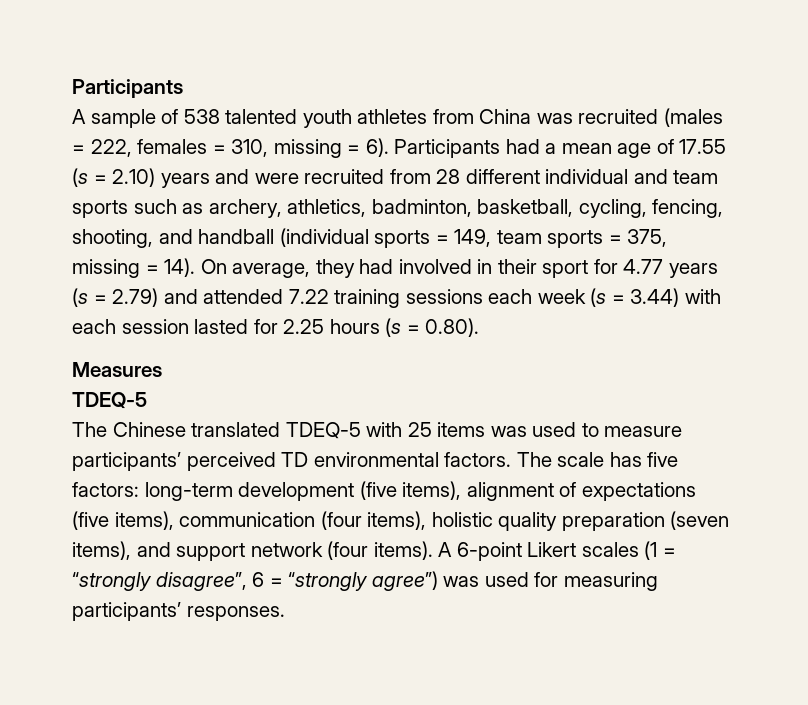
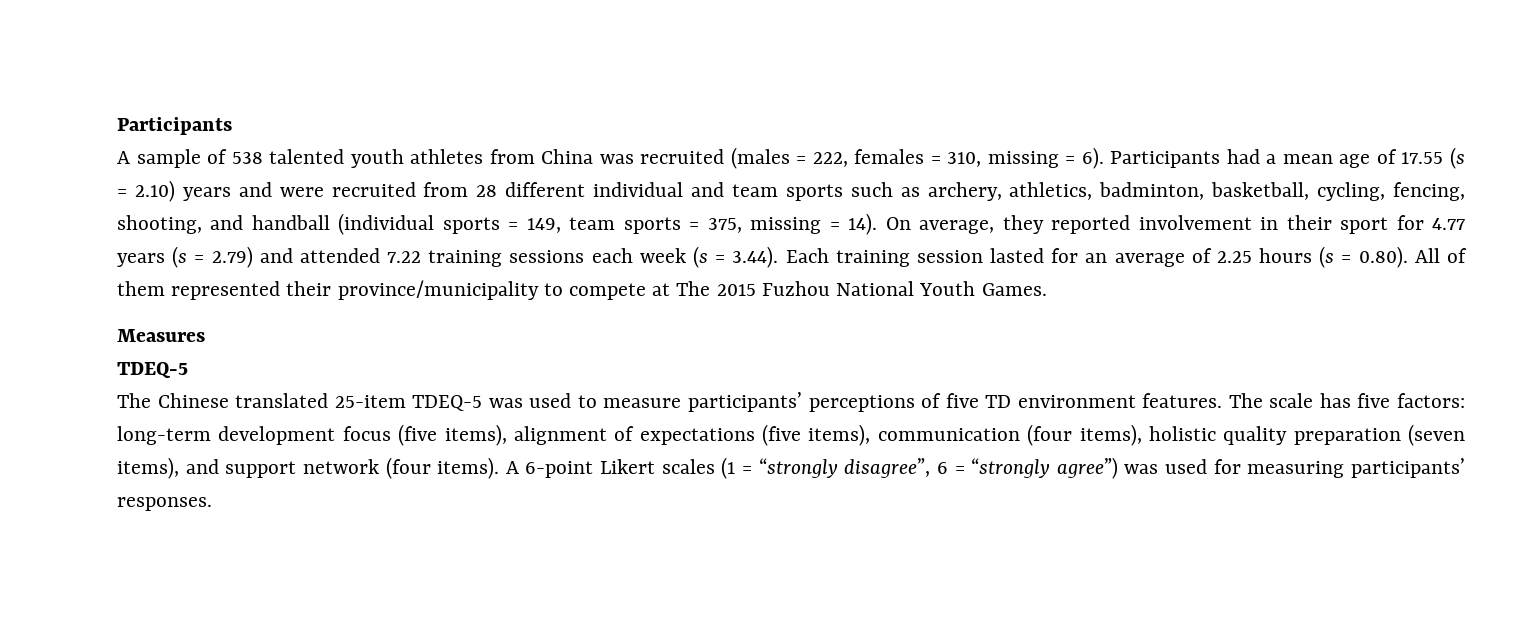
- On average, they had involved in their sport for 4.77 years (s = 2.79) and attended 7.22 training sessions each week (s = 3.44) with each session lasted for 2.25 hours (s = 0.80).
+ On average, they reported involvement in their sport for 4.77 years (s = 2.79) and attended 7.22 training sessions each week (s = 3.44). Each training session lasted for an average of 2.25 hours (s = 0.80). All of them represented their province/municipality to compete at The 2015 Fuzhou National Youth Games.
- The Chinese translated TDEQ-5 with 25 items was used to measure participants’ perceived TD environmental factors.
+ The Chinese translated 25-item TDEQ-5 was used to measure participants’ perceptions of five TD environment features.
- The scale has five factors: long-term development (five items), alignment of expectations (five items), communication (four items), holistic quality preparation (seven items), and support network (four items).
+ The scale has five factors: long-term development focus (five items), alignment of expectations (five items), communication (four items), holistic quality preparation (seven items), and support network (four items).

